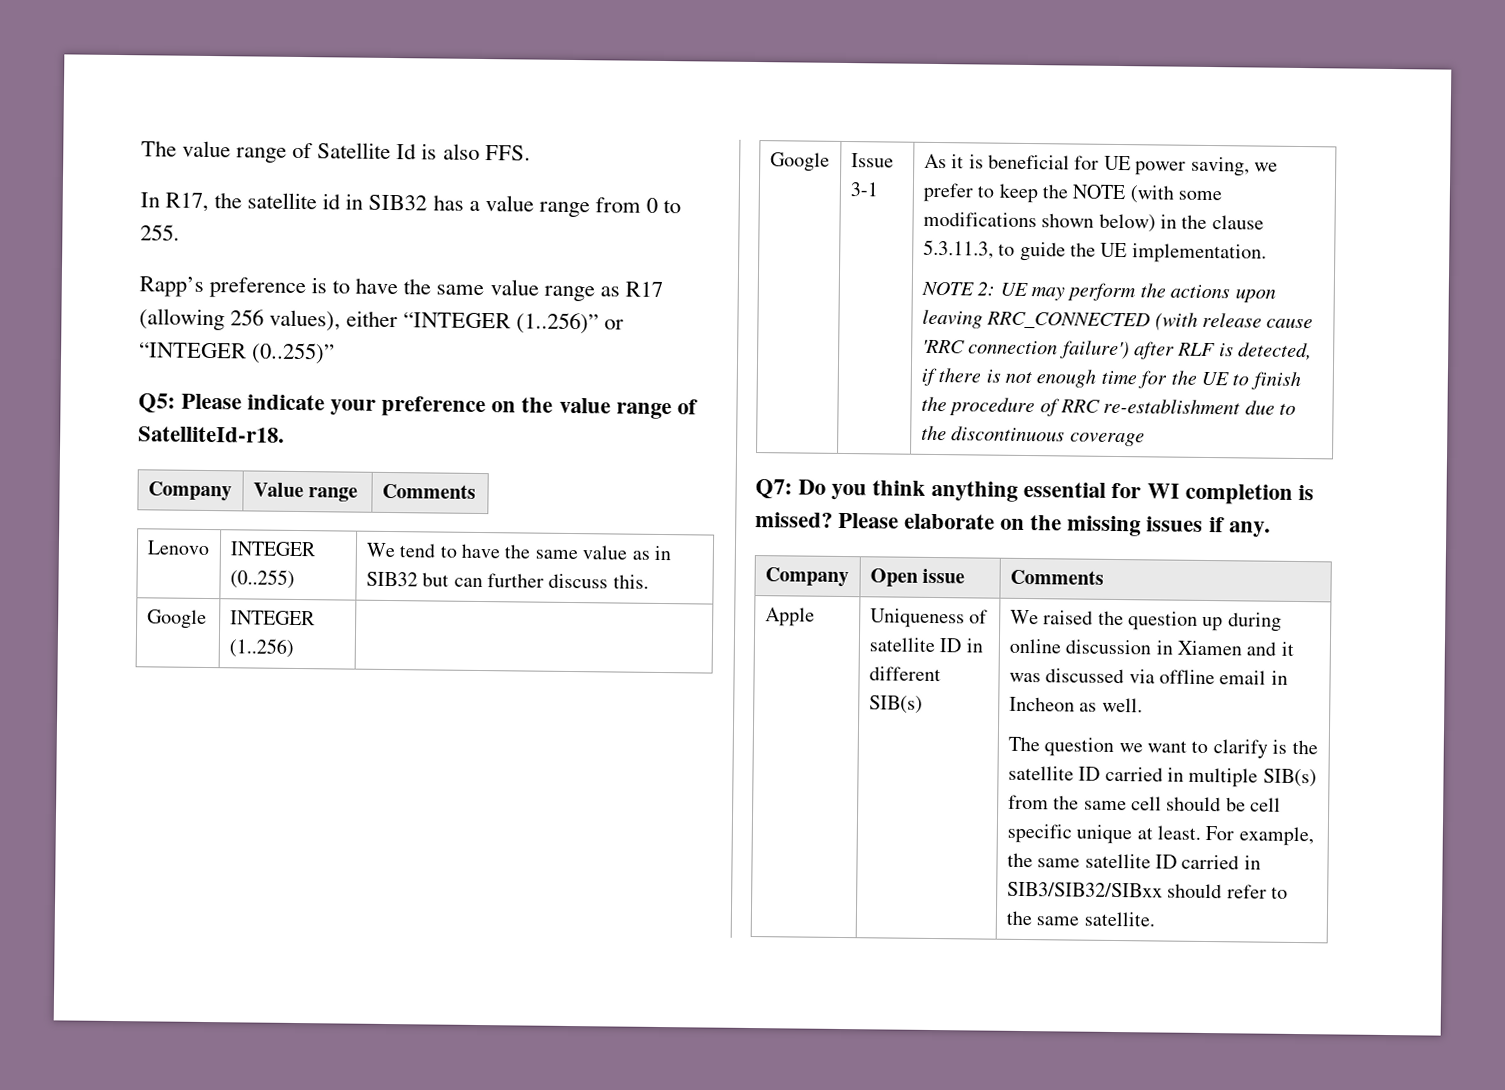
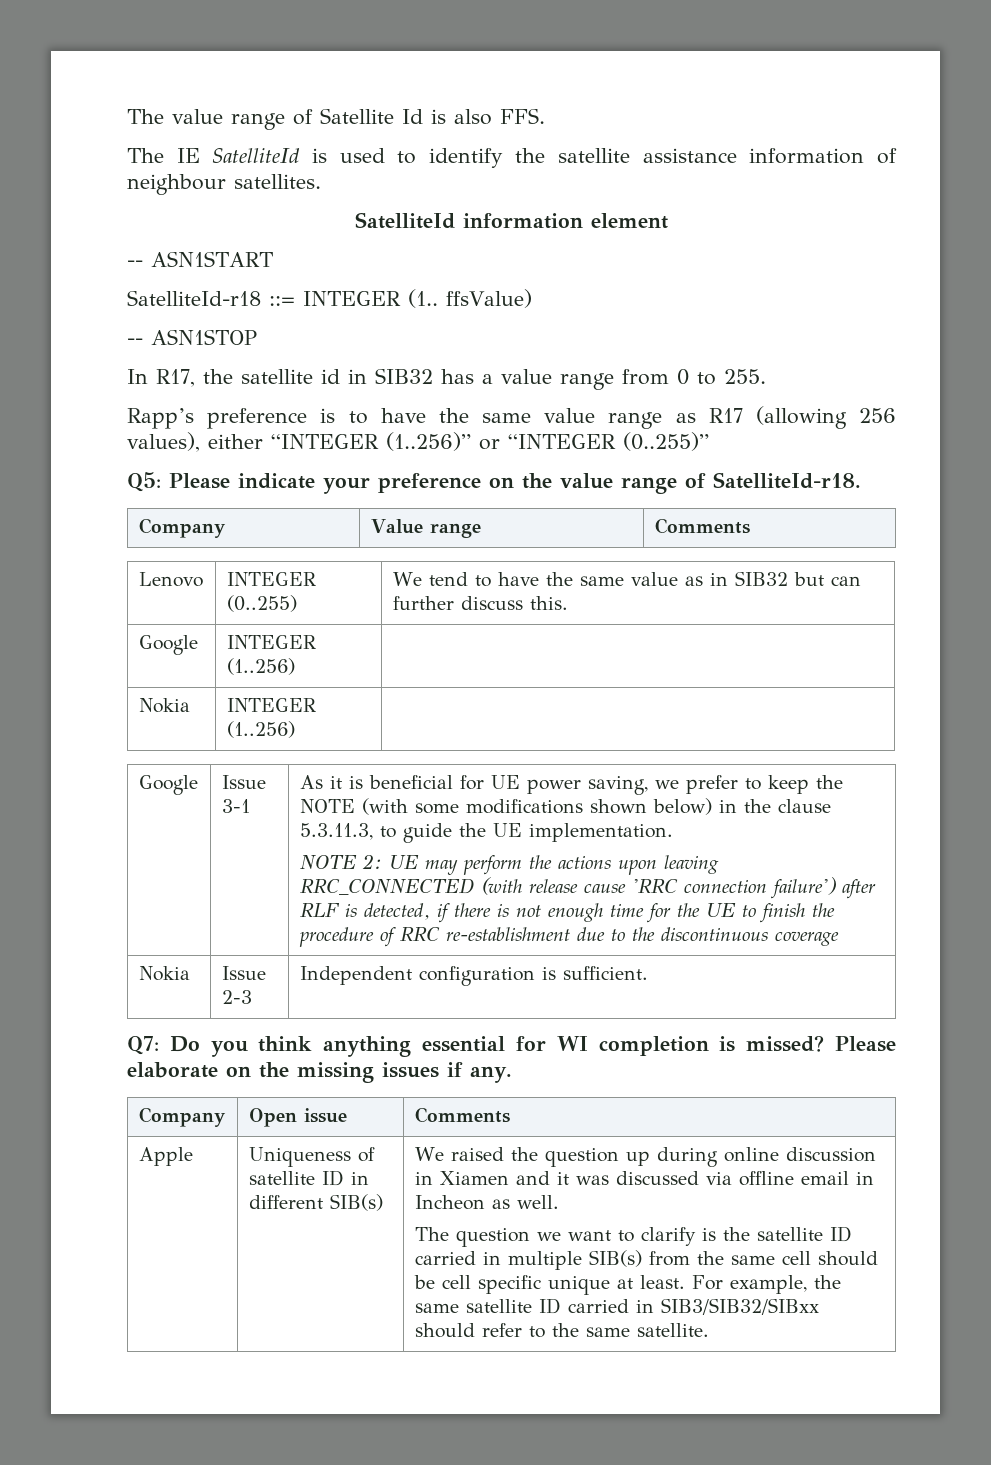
+ The IE SatelliteId is used to identify the satellite assistance information of neighbour satellites.
+ SatelliteId information element
+ -- ASN1START
+ SatelliteId-r18 ::= INTEGER (1.. ffsValue)
+ -- ASN1STOP
+ Nokia | INTEGER (1..256) |
+ Nokia | Issue 2-3 | Independent configuration is sufficient.

